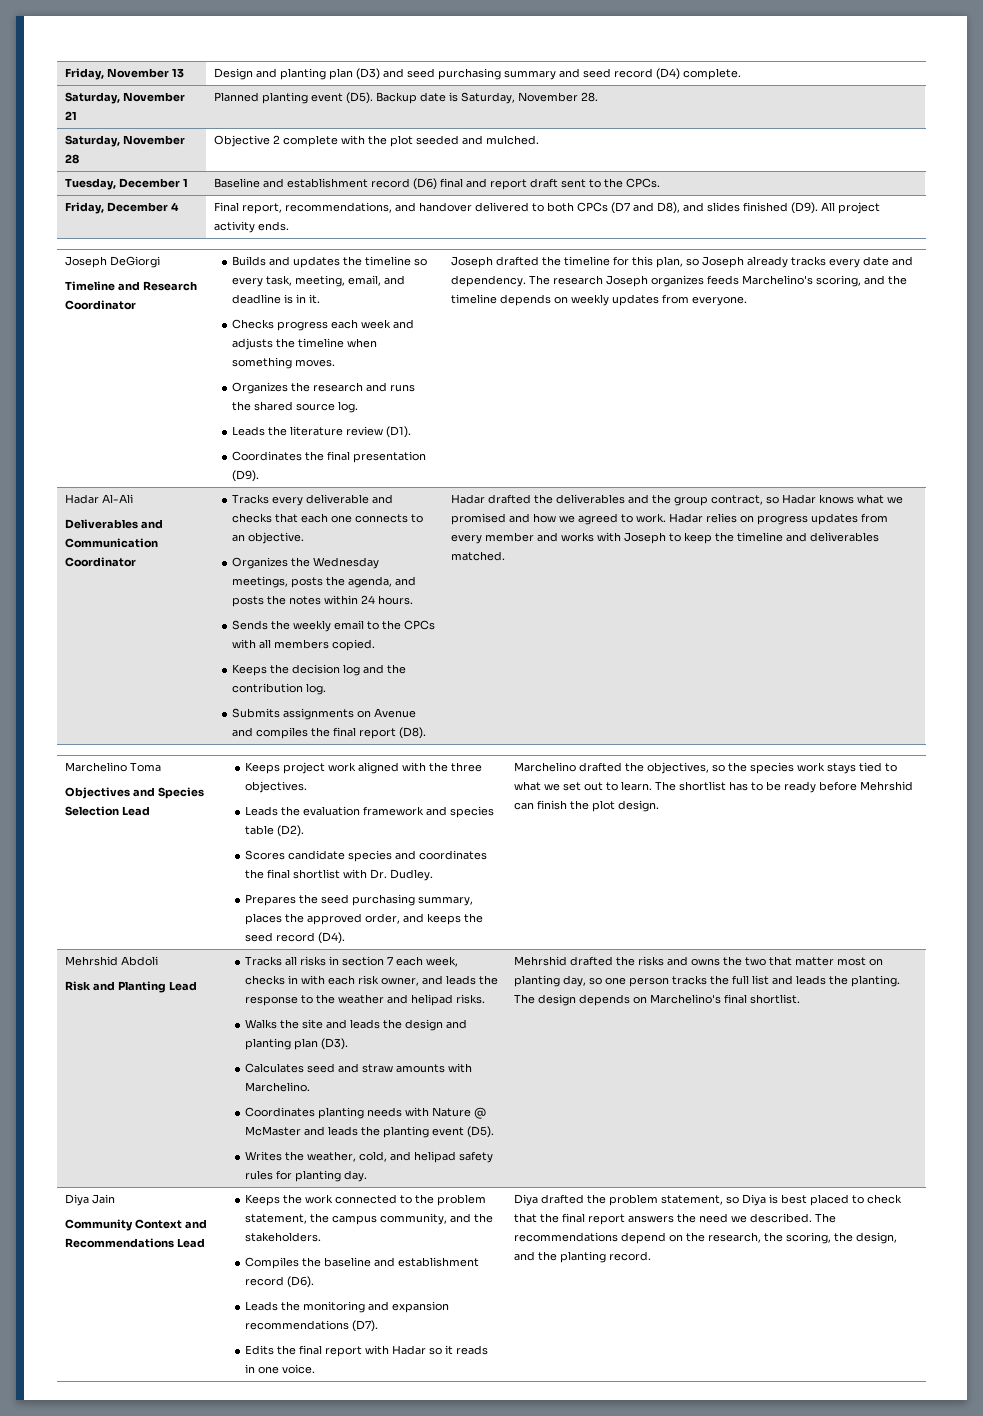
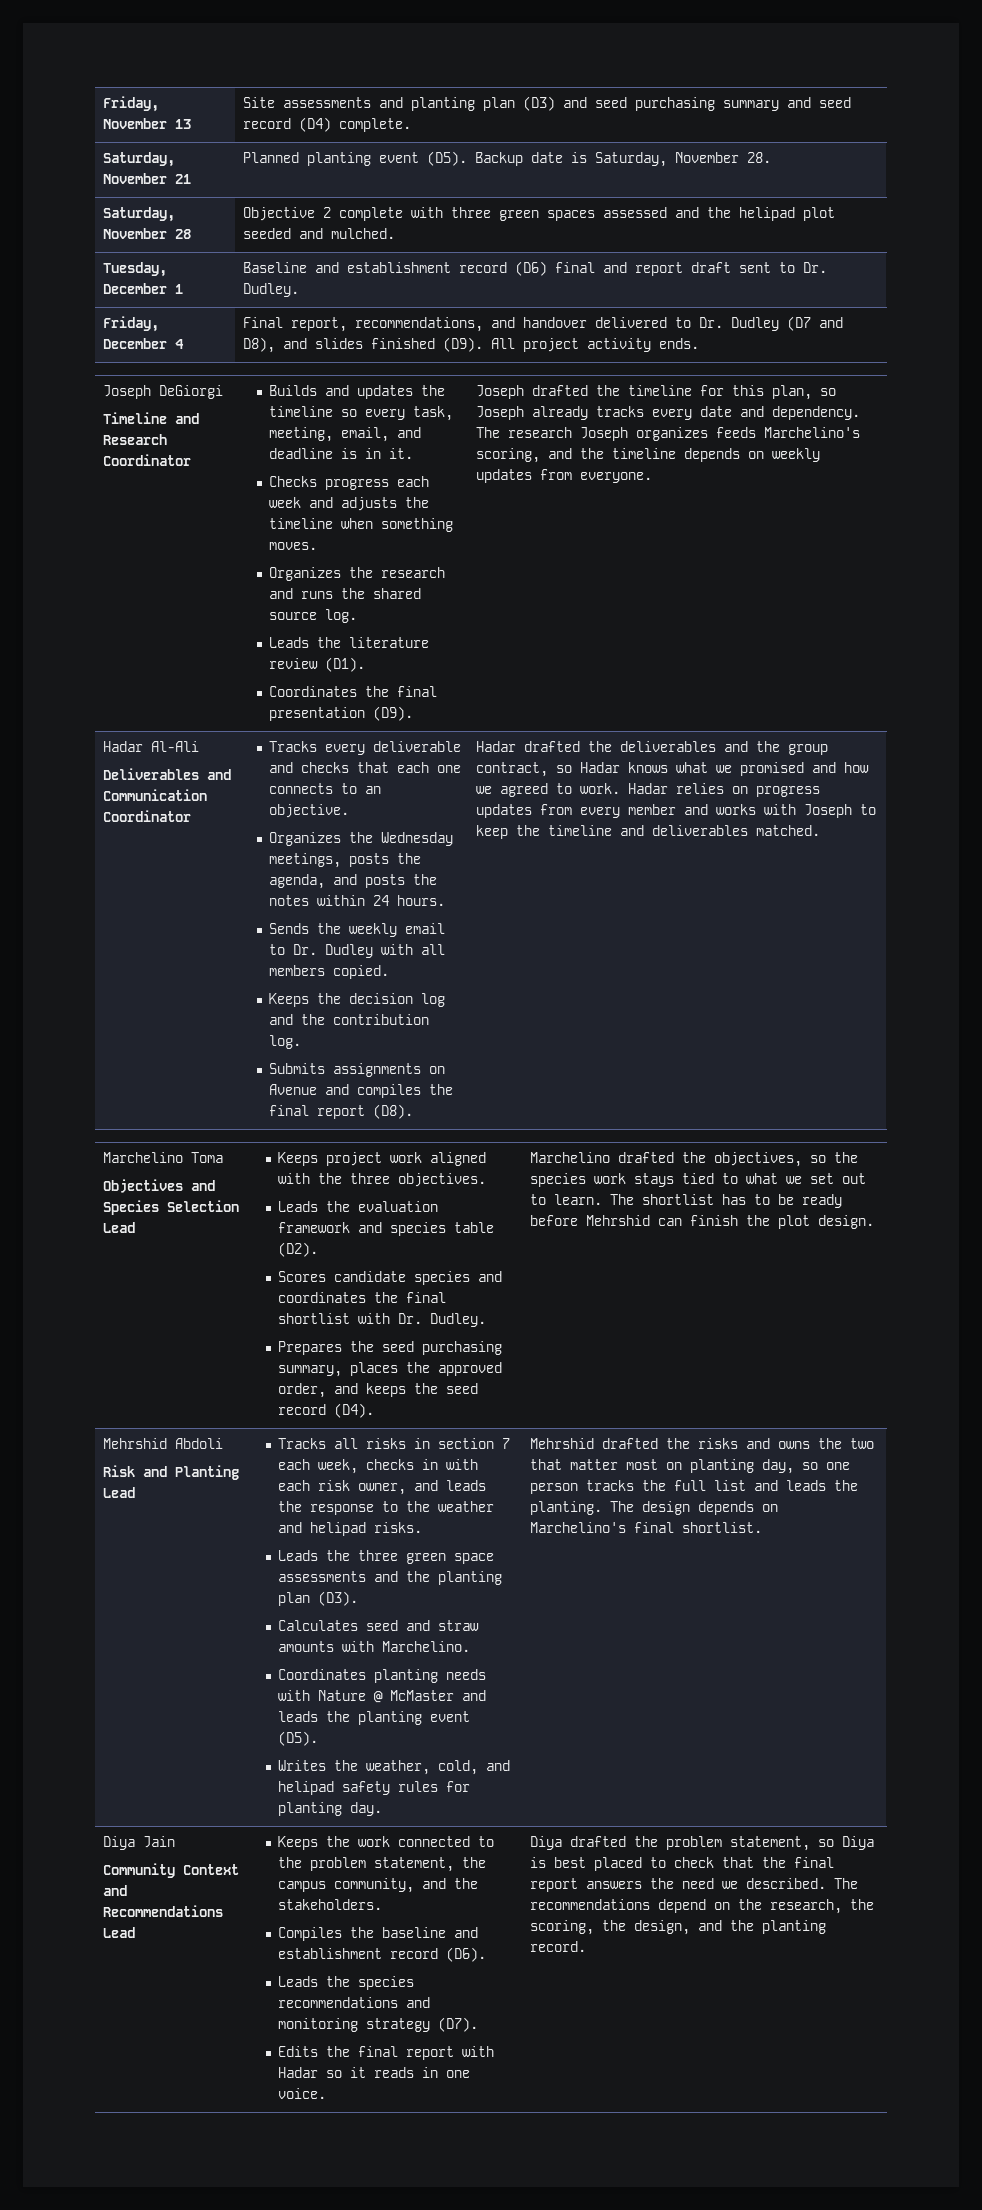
- Friday, November 13 | Design and planting plan (D3) and seed purchasing summary and seed record (D4) complete.
+ Friday, November 13 | Site assessments and planting plan (D3) and seed purchasing summary and seed record (D4) complete.
- Saturday, November 28 | Objective 2 complete with the plot seeded and mulched.
+ Saturday, November 28 | Objective 2 complete with three green spaces assessed and the helipad plot seeded and mulched.
- Tuesday, December 1 | Baseline and establishment record (D6) final and report draft sent to the CPCs.
+ Tuesday, December 1 | Baseline and establishment record (D6) final and report draft sent to Dr. Dudley.
- Friday, December 4 | Final report, recommendations, and handover delivered to both CPCs (D7 and D8), and slides finished (D9). All project activity ends.
+ Friday, December 4 | Final report, recommendations, and handover delivered to Dr. Dudley (D7 and D8), and slides finished (D9). All project activity ends.
- Sends the weekly email to the CPCs with all members copied.
+ Sends the weekly email to Dr. Dudley with all members copied.
- Walks the site and leads the design and planting plan (D3).
+ Leads the three green space assessments and the planting plan (D3).
- Leads the monitoring and expansion recommendations (D7).
+ Leads the species recommendations and monitoring strategy (D7).

